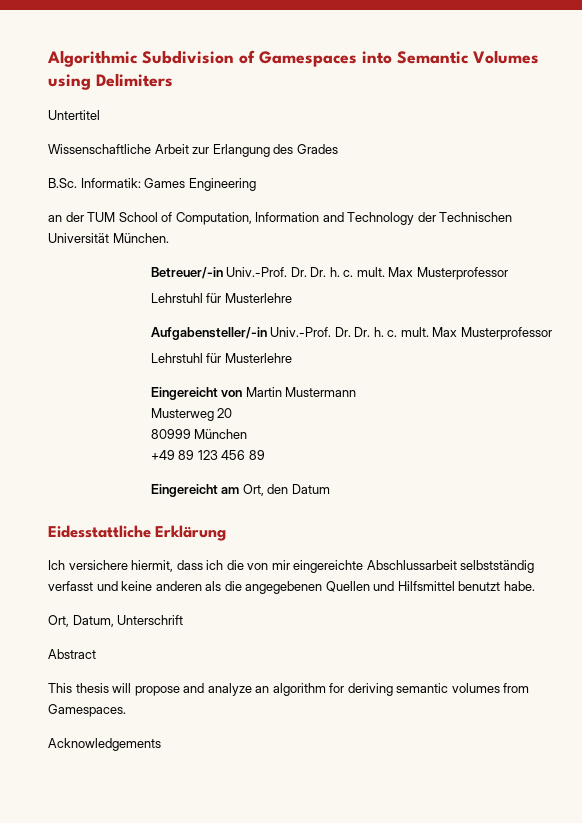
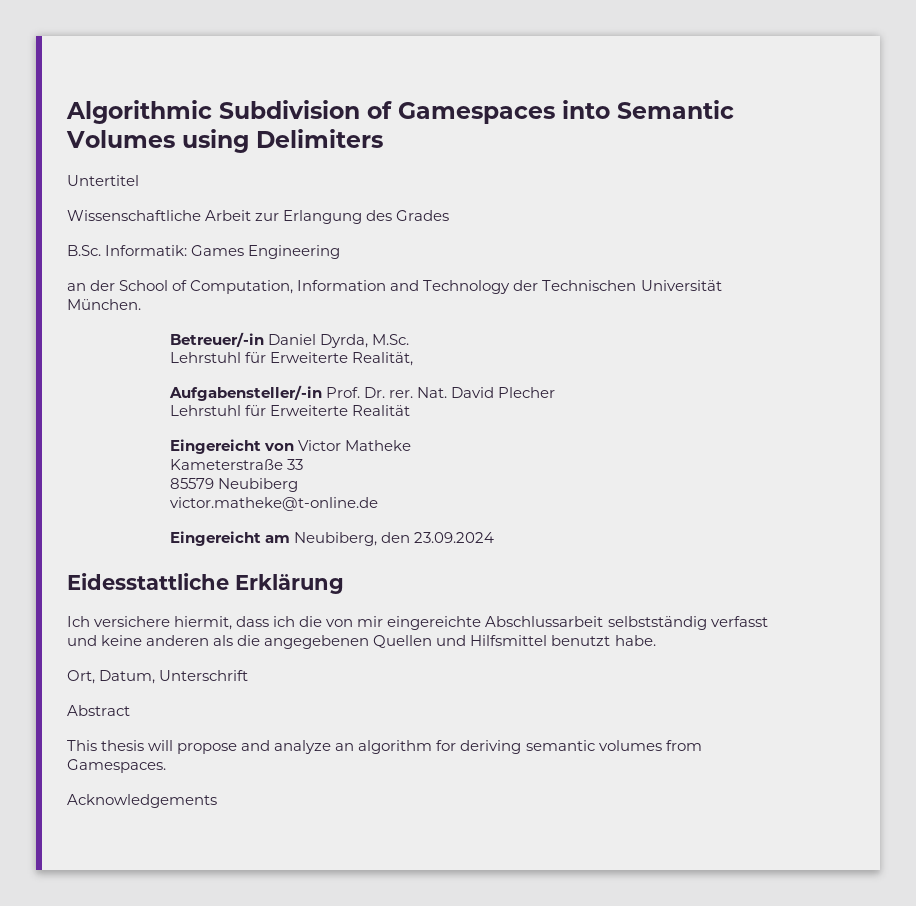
- an der TUM School of Computation, Information and Technology der Technischen Universität München.
+ an der School of Computation, Information and Technology der Technischen Universität München.
- Betreuer/-in Univ.-Prof. Dr. Dr. h. c. mult. Max Musterprofessor
- Lehrstuhl für Musterlehre
+ Betreuer/-in Daniel Dyrda, M.Sc.
+ Lehrstuhl für Erweiterte Realität,
- Aufgabensteller/-in Univ.-Prof. Dr. Dr. h. c. mult. Max Musterprofessor
- Lehrstuhl für Musterlehre
+ Aufgabensteller/-in Prof. Dr. rer. Nat. David Plecher
+ Lehrstuhl für Erweiterte Realität
- Eingereicht von Martin Mustermann
- Musterweg 20
- 80999 München
- +49 89 123 456 89
+ Eingereicht von Victor Matheke
+ Kameterstraße 33
+ 85579 Neubiberg
+ victor.matheke@t-online.de
- Eingereicht am Ort, den Datum
+ Eingereicht am Neubiberg, den 23.09.2024

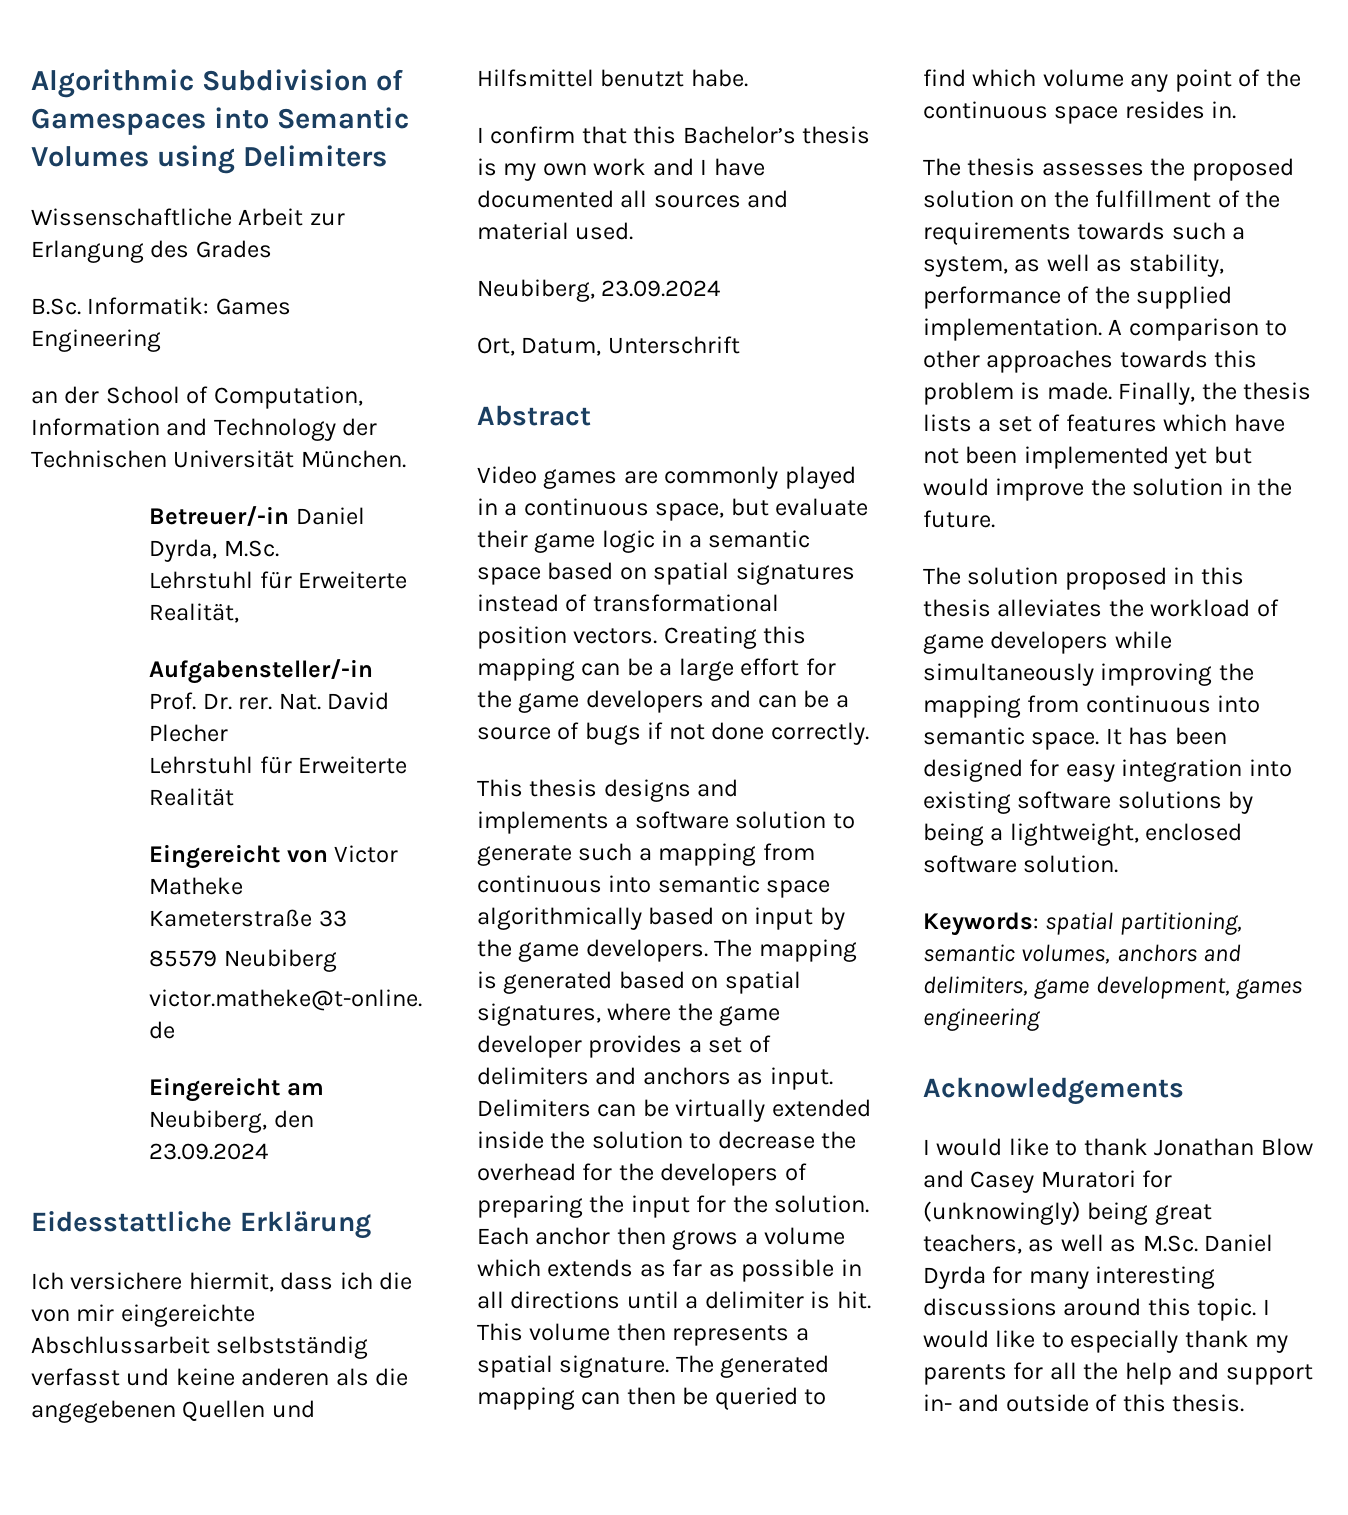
- Untertitel
+ I confirm that this Bachelor’s thesis is my own work and I have documented all sources and material used.
+ Neubiberg, 23.09.2024
  Ort, Datum, Unterschrift
  Abstract
- This thesis will propose and analyze an algorithm for deriving semantic volumes from Gamespaces.
+ Video games are commonly played in a continuous space, but evaluate their game logic in a semantic space based on spatial signatures instead of transformational position vectors. Creating this mapping can be a large effort for the game developers and can be a source of bugs if not done correctly.
+ This thesis designs and implements a software solution to generate such a mapping from continuous into semantic space algorithmically based on input by the game developers. The mapping is generated based on spatial signatures, where the game developer provides a set of delimiters and anchors as input. Delimiters can be virtually extended inside the solution to decrease the overhead for the developers of preparing the input for the solution. Each anchor then grows a volume which extends as far as possible in all directions until a delimiter is hit. This volume then represents a spatial signature. The generated mapping can then be queried to find which volume any point of the continuous space resides in.
+ The thesis assesses the proposed solution on the fulfillment of the requirements towards such a system, as well as stability, performance of the supplied implementation. A comparison to other approaches towards this problem is made. Finally, the thesis lists a set of features which have not been implemented yet but would improve the solution in the future.
+ The solution proposed in this thesis alleviates the workload of game developers while simultaneously improving the mapping from continuous into semantic space. It has been designed for easy integration into existing software solutions by being a lightweight, enclosed software solution.
+ Keywords: spatial partitioning, semantic volumes, anchors and delimiters, game development, games engineering
  Acknowledgements
+ I would like to thank Jonathan Blow and Casey Muratori for (unknowingly) being great teachers, as well as M.Sc. Daniel Dyrda for many interesting discussions around this topic. I would like to especially thank my parents for all the help and support in- and outside of this thesis.

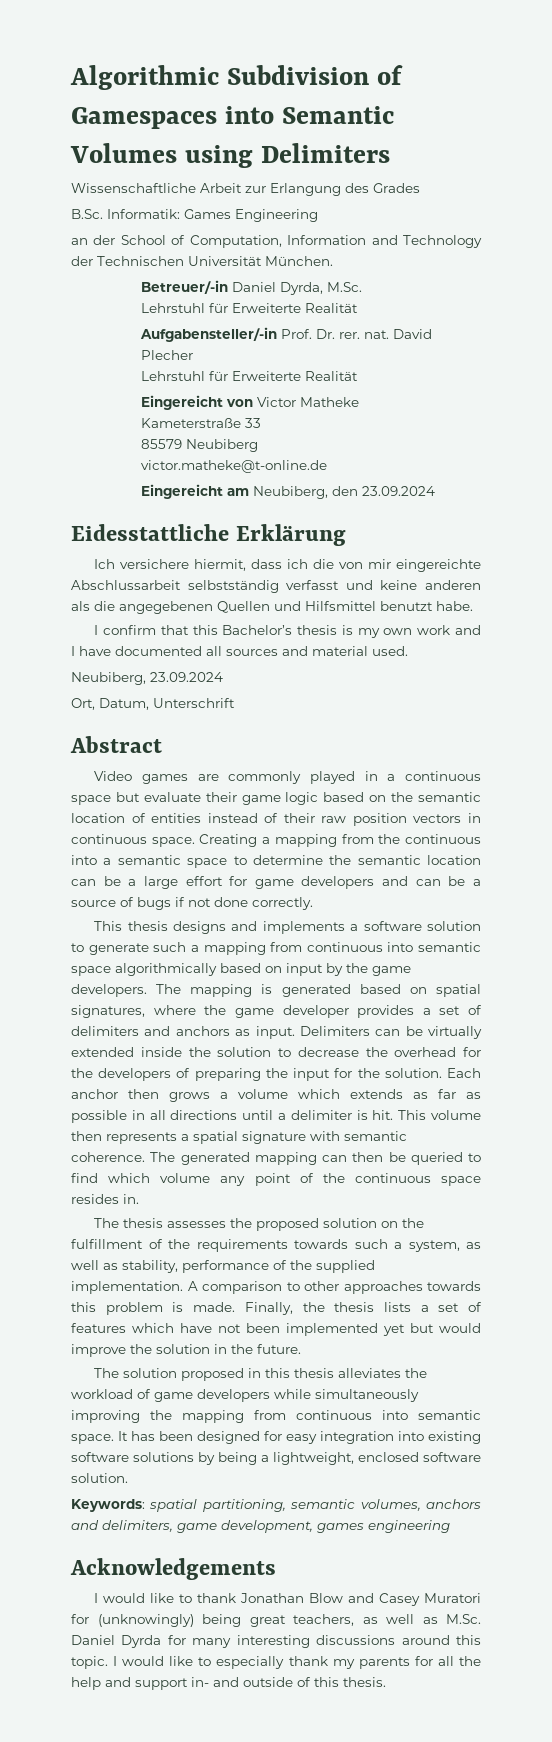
  Betreuer/-in Daniel Dyrda, M.Sc.
- Lehrstuhl für Erweiterte Realität,
+ Lehrstuhl für Erweiterte Realität
- Aufgabensteller/-in Prof. Dr. rer. Nat. David Plecher
+ Aufgabensteller/-in Prof. Dr. rer. nat. David Plecher
- Video games are commonly played in a continuous space, but evaluate their game logic in a semantic space based on spatial signatures instead of transformational position vectors. Creating this mapping can be a large effort for the game developers and can be a source of bugs if not done correctly.
+ Video games are commonly played in a continuous space but evaluate their game logic based on the semantic location of entities instead of their raw position vectors in continuous space. Creating a mapping from the continuous into a semantic space to determine the semantic location can be a large effort for game developers and can be a source of bugs if not done correctly.
- This volume then represents a spatial signature.
+ This volume then represents a spatial signature with semantic coherence.

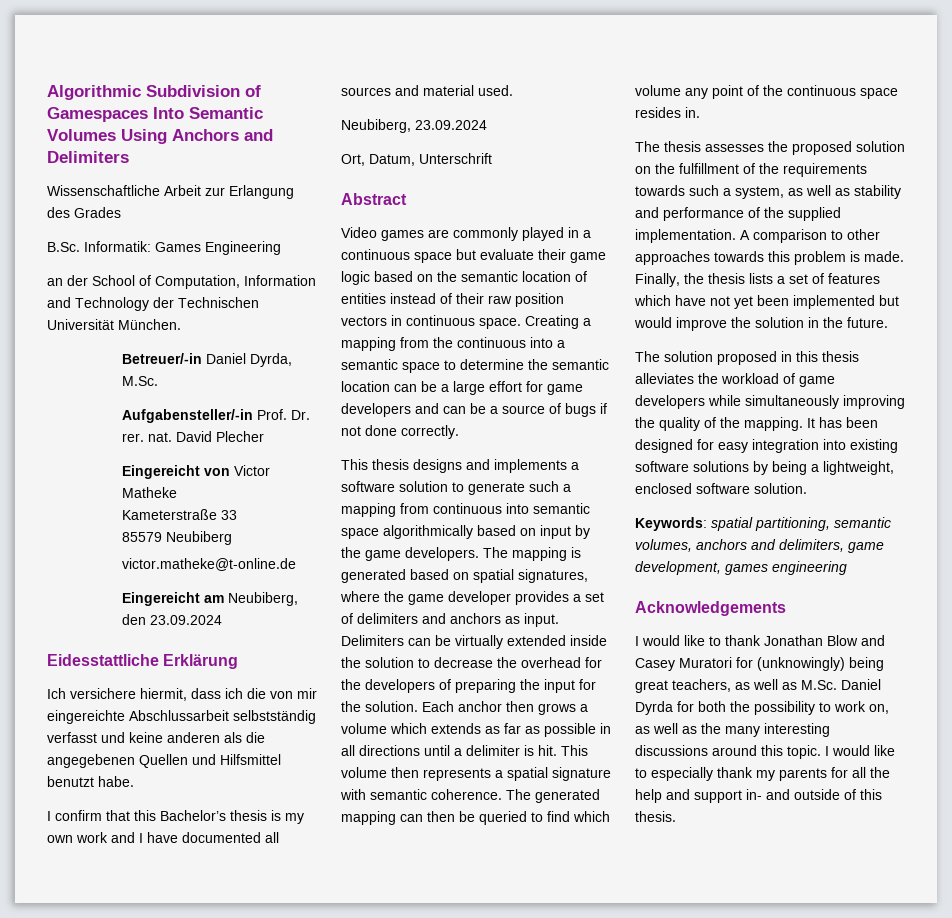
- Algorithmic Subdivision of Gamespaces into Semantic Volumes using Delimiters
+ Algorithmic Subdivision of Gamespaces Into Semantic Volumes Using Anchors and Delimiters
  Betreuer/-in Daniel Dyrda, M.Sc.
- Lehrstuhl für Erweiterte Realität
  David Plecher
- Lehrstuhl für Erweiterte Realität
- The thesis assesses the proposed solution on the fulfillment of the requirements towards such a system, as well as stability, performance of the supplied implementation.
+ The thesis assesses the proposed solution on the fulfillment of the requirements towards such a system, as well as stability and performance of the supplied implementation.
- Finally, the thesis lists a set of features which have not been implemented yet but would improve the solution in the future.
+ Finally, the thesis lists a set of features which have not yet been implemented but would improve the solution in the future.
- The solution proposed in this thesis alleviates the workload of game developers while simultaneously improving the mapping from continuous into semantic space.
+ The solution proposed in this thesis alleviates the workload of game developers while simultaneously improving the quality of the mapping.
- I would like to thank Jonathan Blow and Casey Muratori for (unknowingly) being great teachers, as well as M.Sc. Daniel Dyrda for many interesting discussions around this topic.
+ I would like to thank Jonathan Blow and Casey Muratori for (unknowingly) being great teachers, as well as M.Sc. Daniel Dyrda for both the possibility to work on, as well as the many interesting discussions around this topic.

